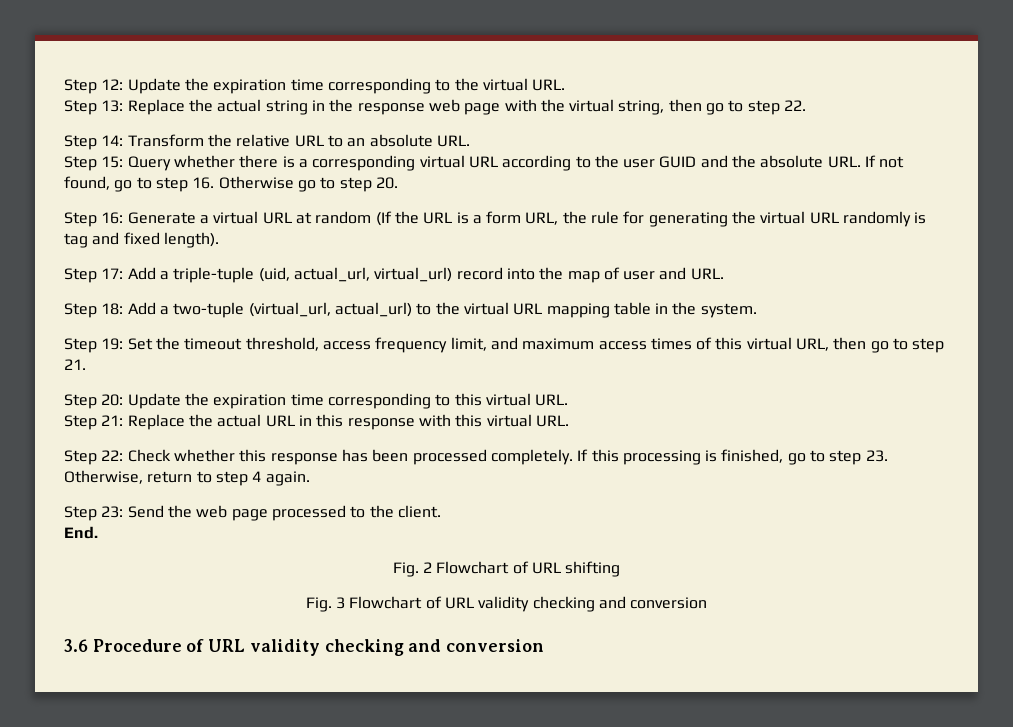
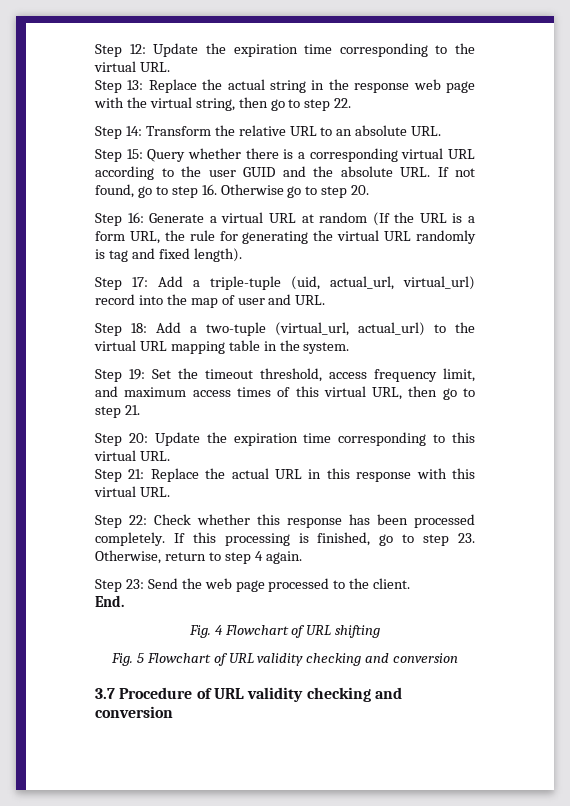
- Fig. 2 Flowchart of URL shifting
+ Fig. 4 Flowchart of URL shifting
- Fig. 3 Flowchart of URL validity checking and conversion
+ Fig. 5 Flowchart of URL validity checking and conversion
- 3.6 Procedure of URL validity checking and conversion
+ 3.7 Procedure of URL validity checking and conversion

